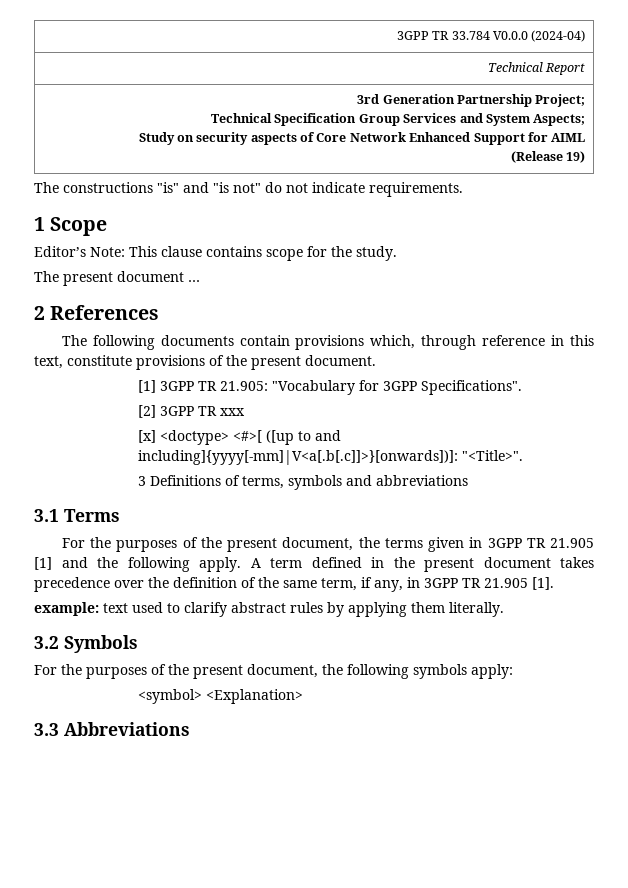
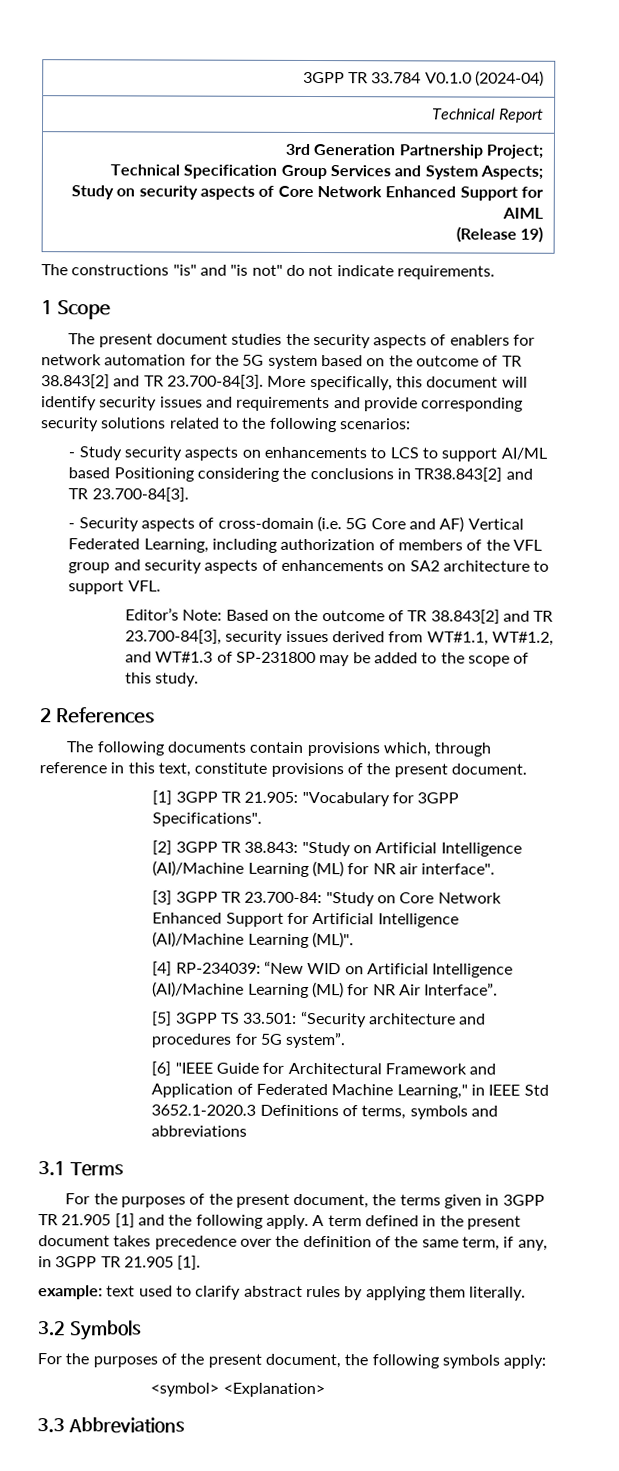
- 3GPP TR 33.784 V0.0.0 (2024-04)
+ 3GPP TR 33.784 V0.1.0 (2024-04)
- Editor’s Note: This clause contains scope for the study.
- The present document …
+ The present document studies the security aspects of enablers for network automation for the 5G system based on the outcome of TR 38.843[2] and TR 23.700-84[3]. More specifically, this document will identify security issues and requirements and provide corresponding security solutions related to the following scenarios:
+ - Study security aspects on enhancements to LCS to support AI/ML based Positioning considering the conclusions in TR38.843[2] and TR 23.700-84[3].
+ - Security aspects of cross-domain (i.e. 5G Core and AF) Vertical Federated Learning, including authorization of members of the VFL group and security aspects of enhancements on SA2 architecture to support VFL.
+ Editor’s Note: Based on the outcome of TR 38.843[2] and TR 23.700-84[3], security issues derived from WT#1.1, WT#1.2, and WT#1.3 of SP-231800 may be added to the scope of this study.
- [2] 3GPP TR xxx
- [x] <doctype> <#>[ ([up to and including]{yyyy[-mm]|V<a[.b[.c]]>}[onwards])]: "<Title>".
- 3 Definitions of terms, symbols and abbreviations
+ [2] 3GPP TR 38.843: "Study on Artificial Intelligence (AI)/Machine Learning (ML) for NR air interface".
+ [3] 3GPP TR 23.700-84: "Study on Core Network Enhanced Support for Artificial Intelligence (AI)/Machine Learning (ML)".
+ [4] RP-234039: “New WID on Artificial Intelligence (AI)/Machine Learning (ML) for NR Air Interface”.
+ [5] 3GPP TS 33.501: “Security architecture and procedures for 5G system”.
+ [6] "IEEE Guide for Architectural Framework and Application of Federated Machine Learning," in IEEE Std 3652.1-2020.3 Definitions of terms, symbols and abbreviations

